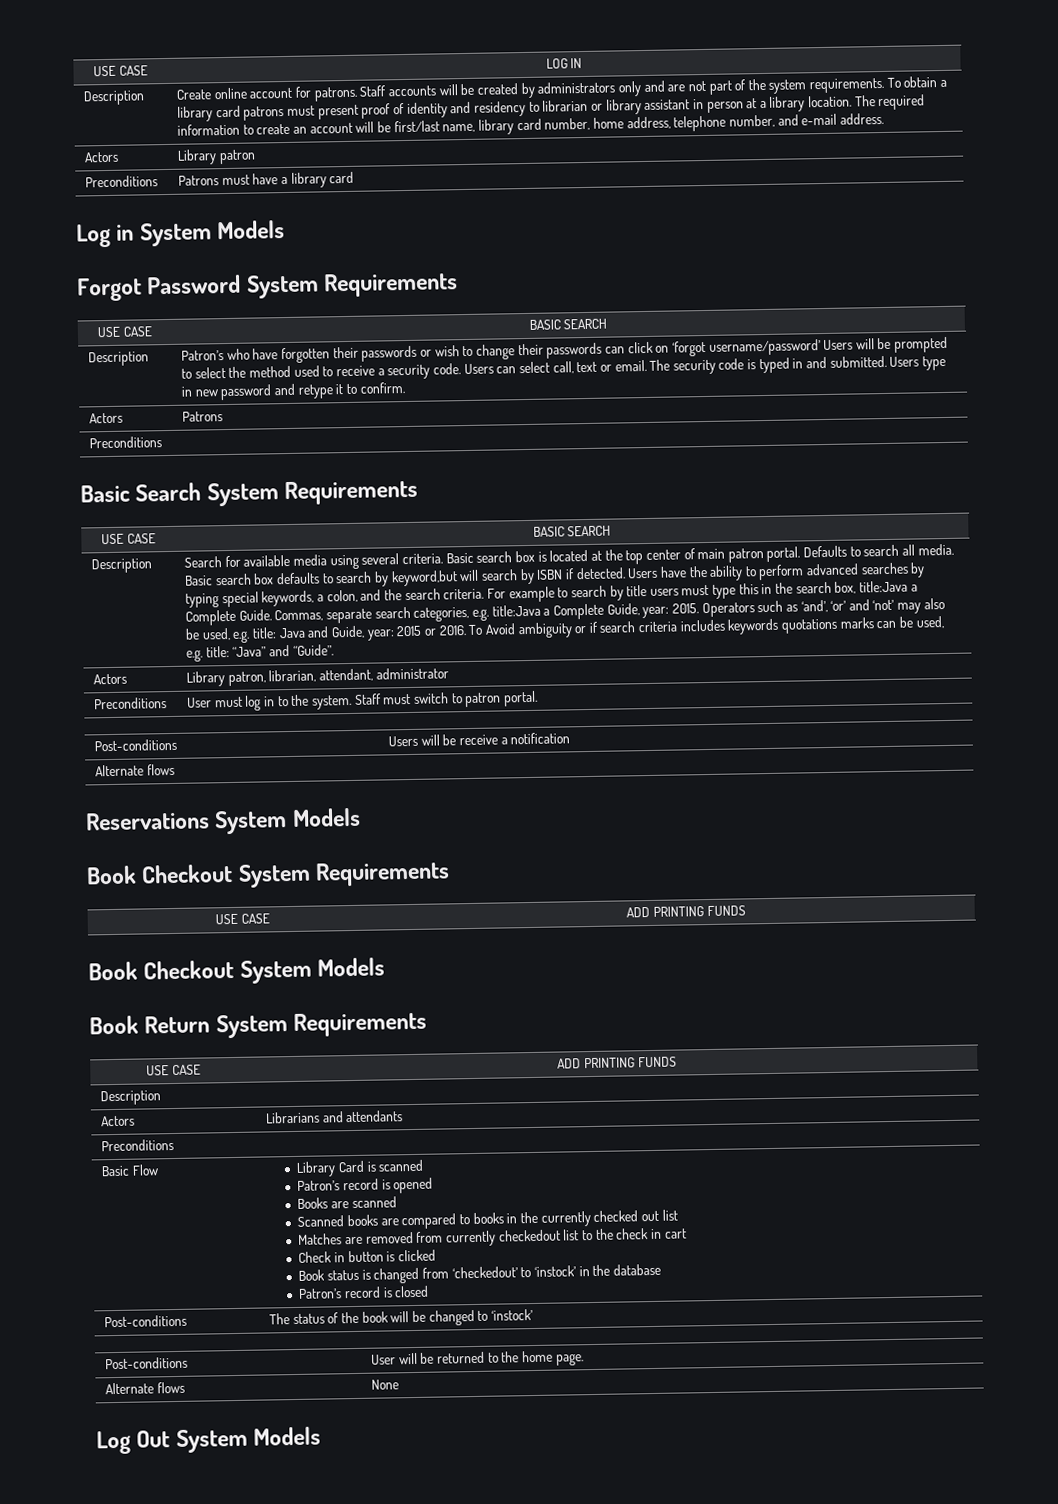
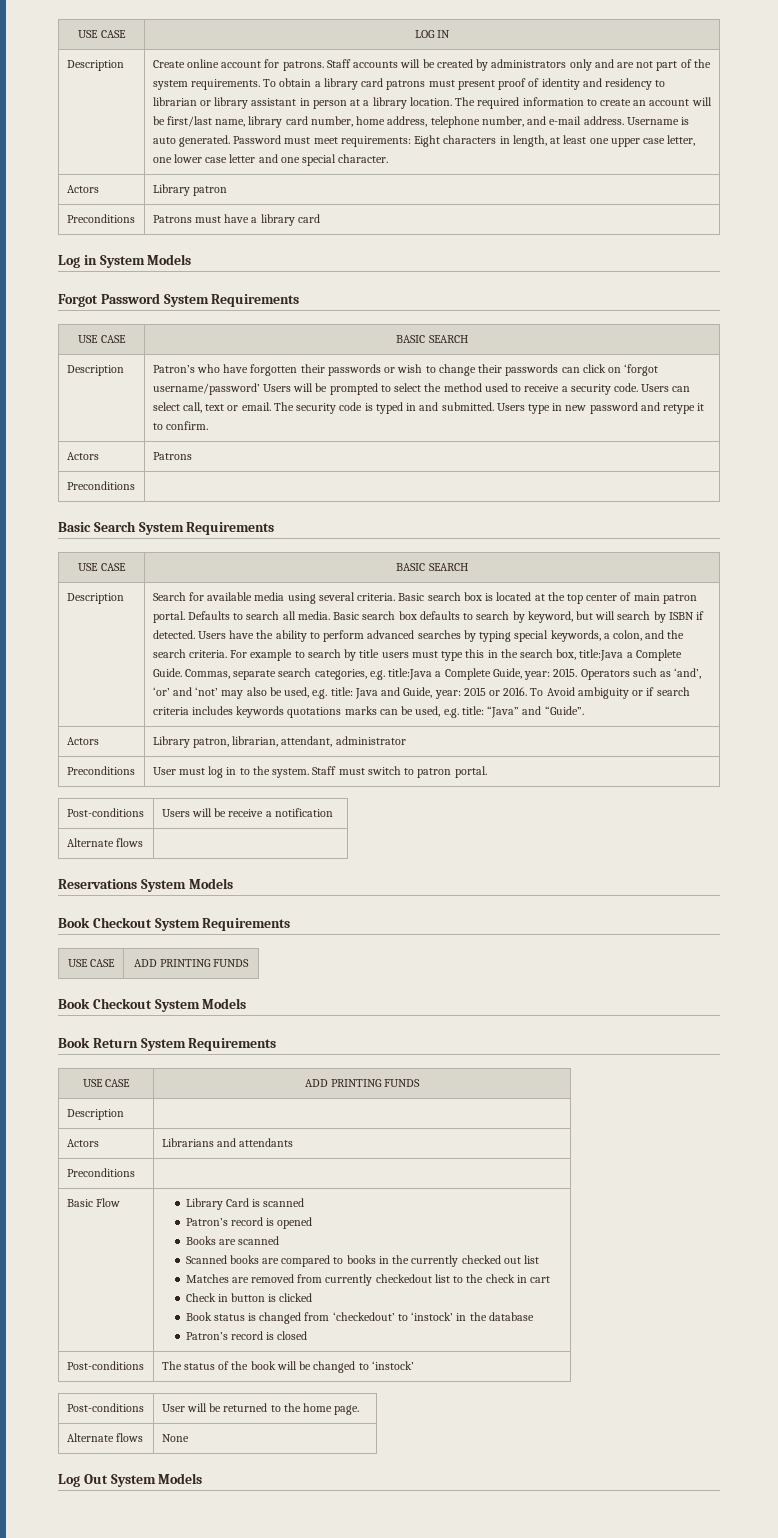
+ Username is auto generated. Password must meet requirements: Eight characters in length, at least one upper case letter, one lower case letter and one special character.
- Basic search box defaults to search by keyword,but will search by ISBN if detected.
+ Basic search box defaults to search by keyword, but will search by ISBN if detected.

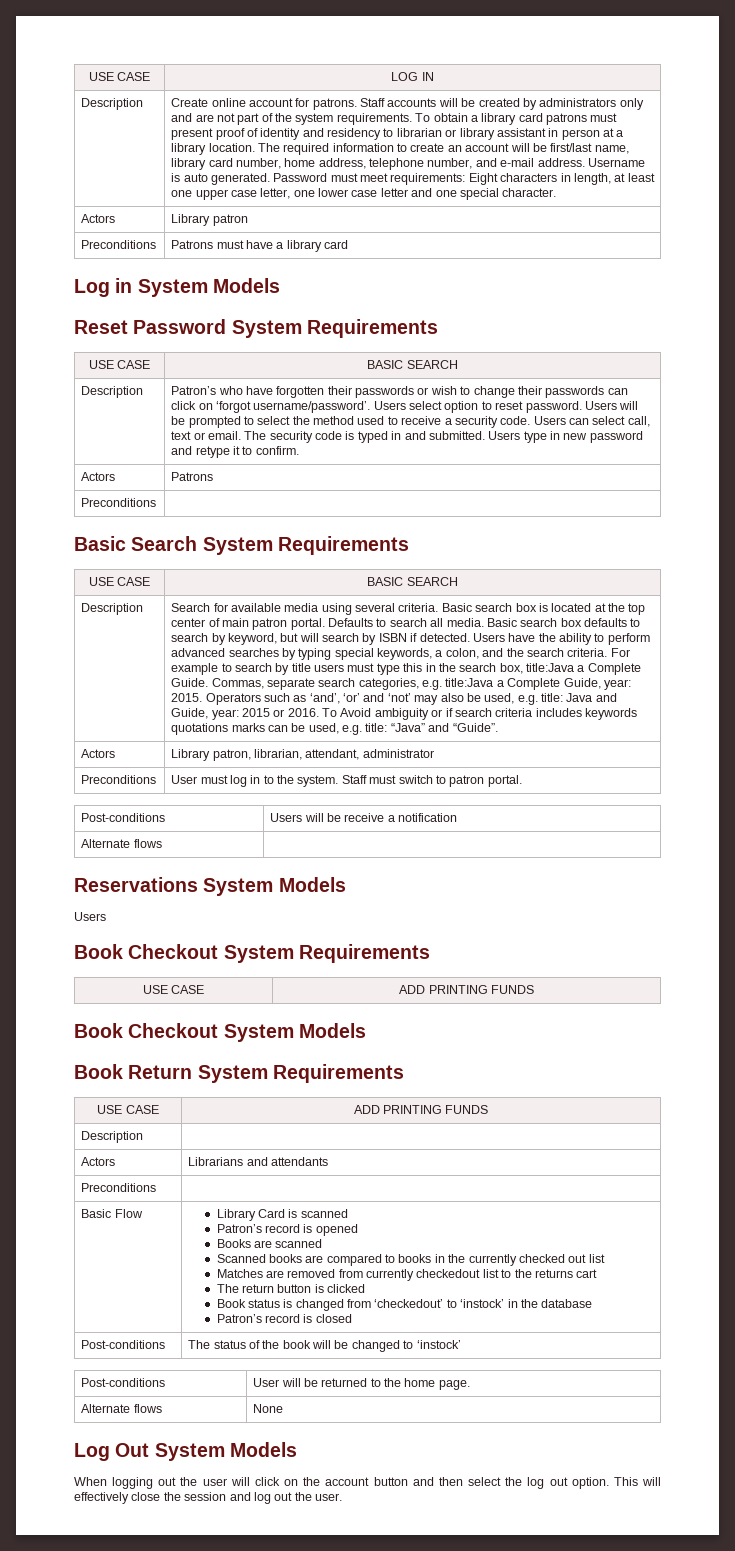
- Forgot Password System Requirements
+ Reset Password System Requirements
- Patron’s who have forgotten their passwords or wish to change their passwords can click on ‘forgot username/password’ Users will be prompted to select the method used to receive a security code.
+ Patron’s who have forgotten their passwords or wish to change their passwords can click on ‘forgot username/password’. Users select option to reset password. Users will be prompted to select the method used to receive a security code.
  Reservations System Models
+ Users
- Matches are removed from currently checkedout list to the check in cart
+ Matches are removed from currently checkedout list to the returns cart
- Check in button is clicked
+ The return button is clicked
+ When logging out the user will click on the account button and then select the log out option. This will effectively close the session and log out the user.

